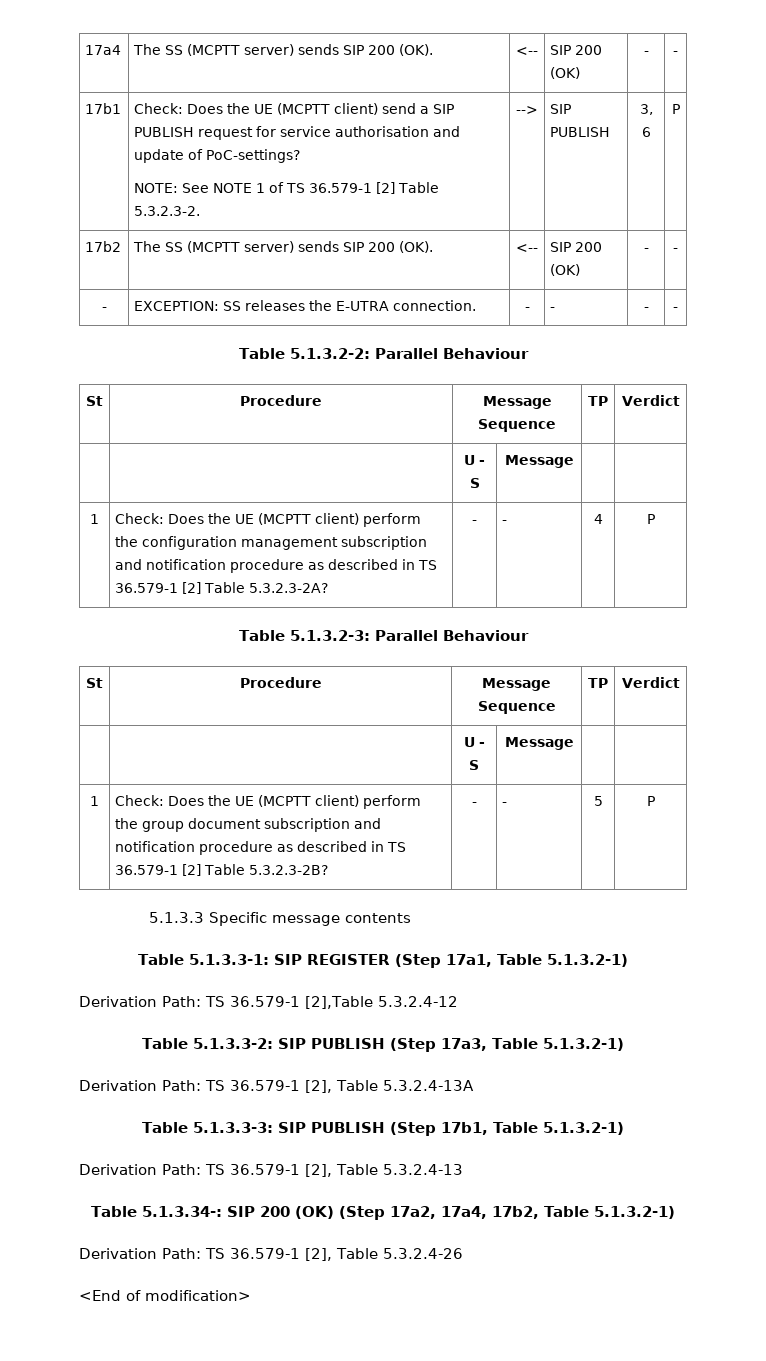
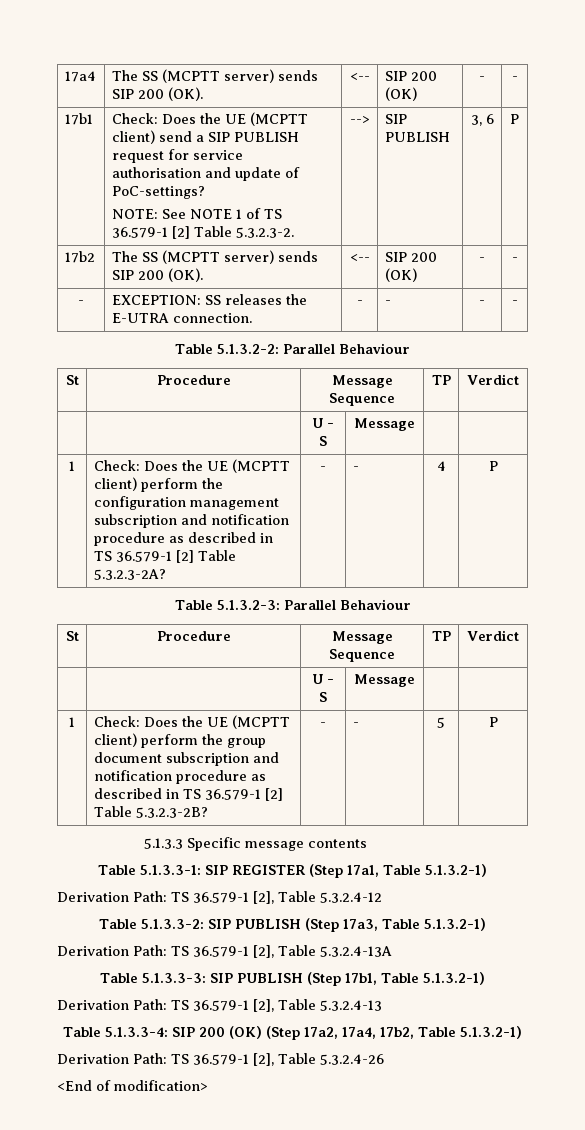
- Derivation Path: TS 36.579-1 [2],Table 5.3.2.4-12
+ Derivation Path: TS 36.579-1 [2], Table 5.3.2.4-12
- Table 5.1.3.34-: SIP 200 (OK) (Step 17a2, 17a4, 17b2, Table 5.1.3.2-1)
+ Table 5.1.3.3-4: SIP 200 (OK) (Step 17a2, 17a4, 17b2, Table 5.1.3.2-1)

